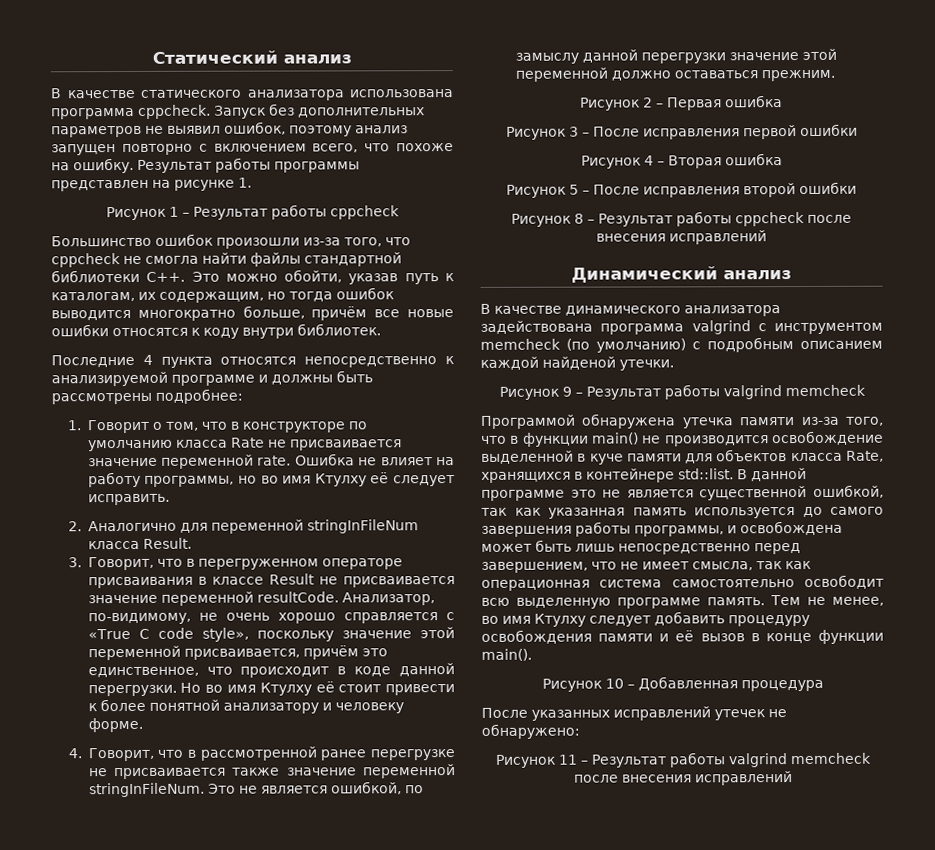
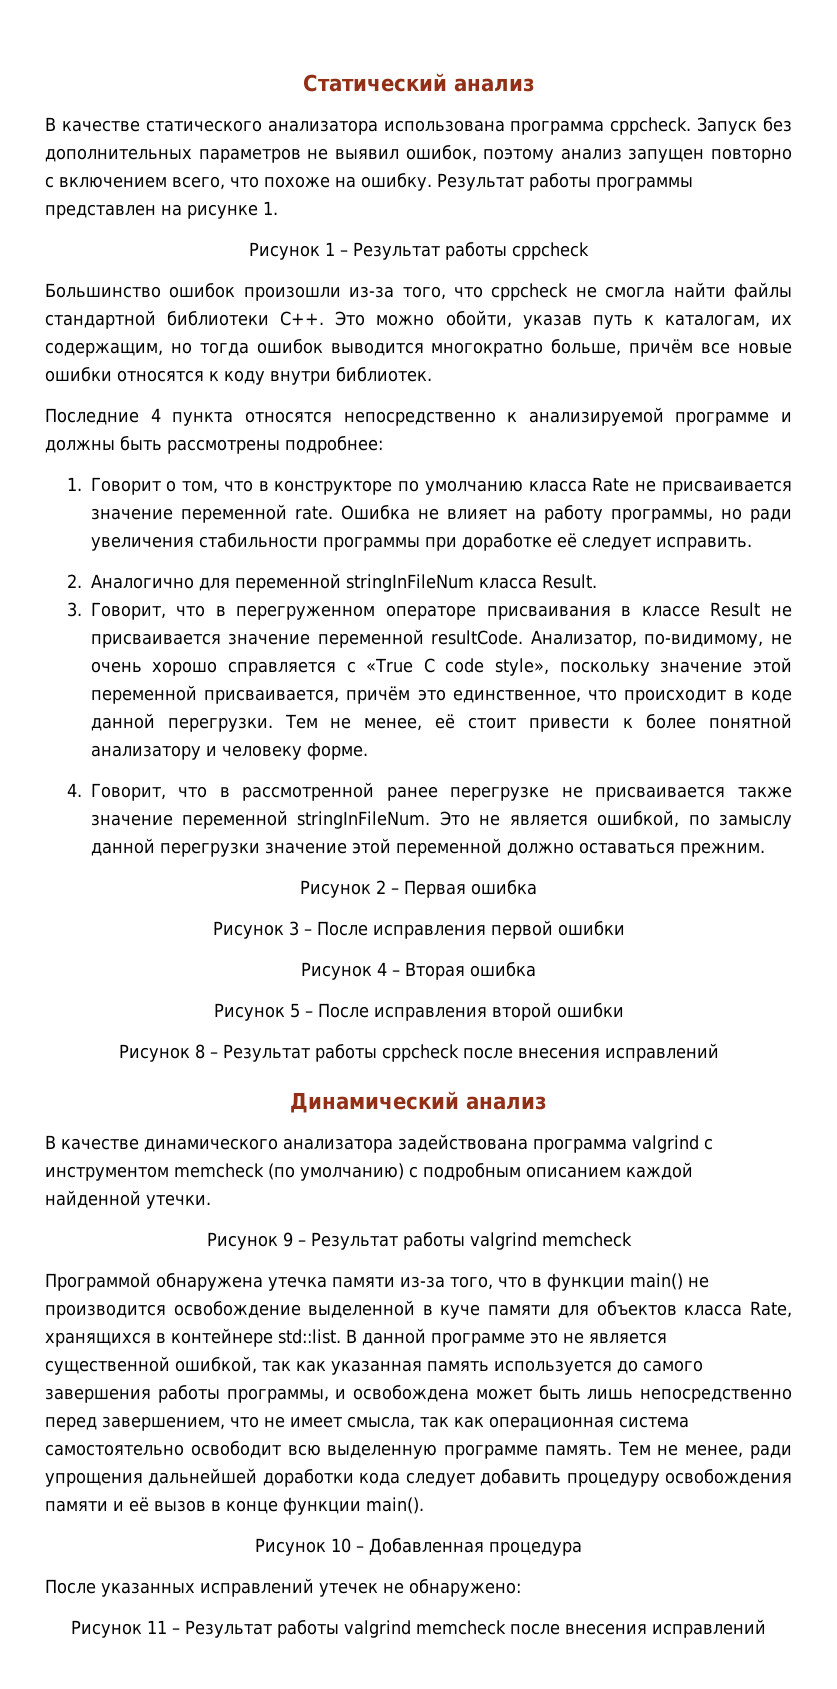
- Ошибка не влияет на работу программы, но во имя Ктулху её следует исправить.
+ Ошибка не влияет на работу программы, но ради увеличения стабильности программы при доработке её следует исправить.
- Но во имя Ктулху её стоит привести к более понятной анализатору и человеку форме.
+ Тем не менее, её стоит привести к более понятной анализатору и человеку форме.
- В качестве динамического анализатора задействована программа valgrind с инструментом memcheck (по умолчанию) с подробным описанием каждой найденой утечки.
+ В качестве динамического анализатора задействована программа valgrind с инструментом memcheck (по умолчанию) с подробным описанием каждой найденной утечки.
- Тем не менее, во имя Ктулху следует добавить процедуру освобождения памяти и её вызов в конце функции main().
+ Тем не менее, ради упрощения дальнейшей доработки кода следует добавить процедуру освобождения памяти и её вызов в конце функции main().

